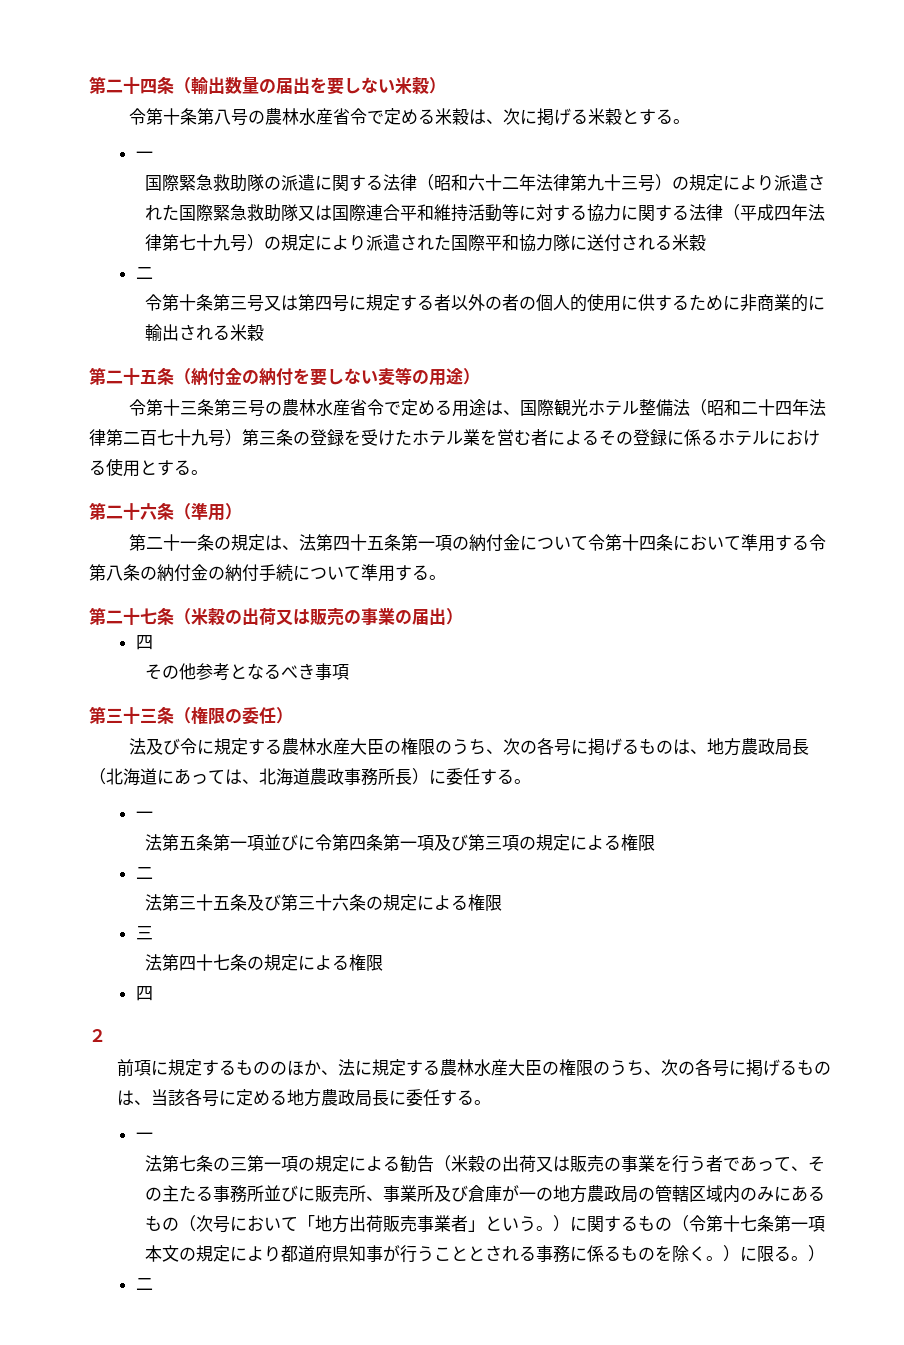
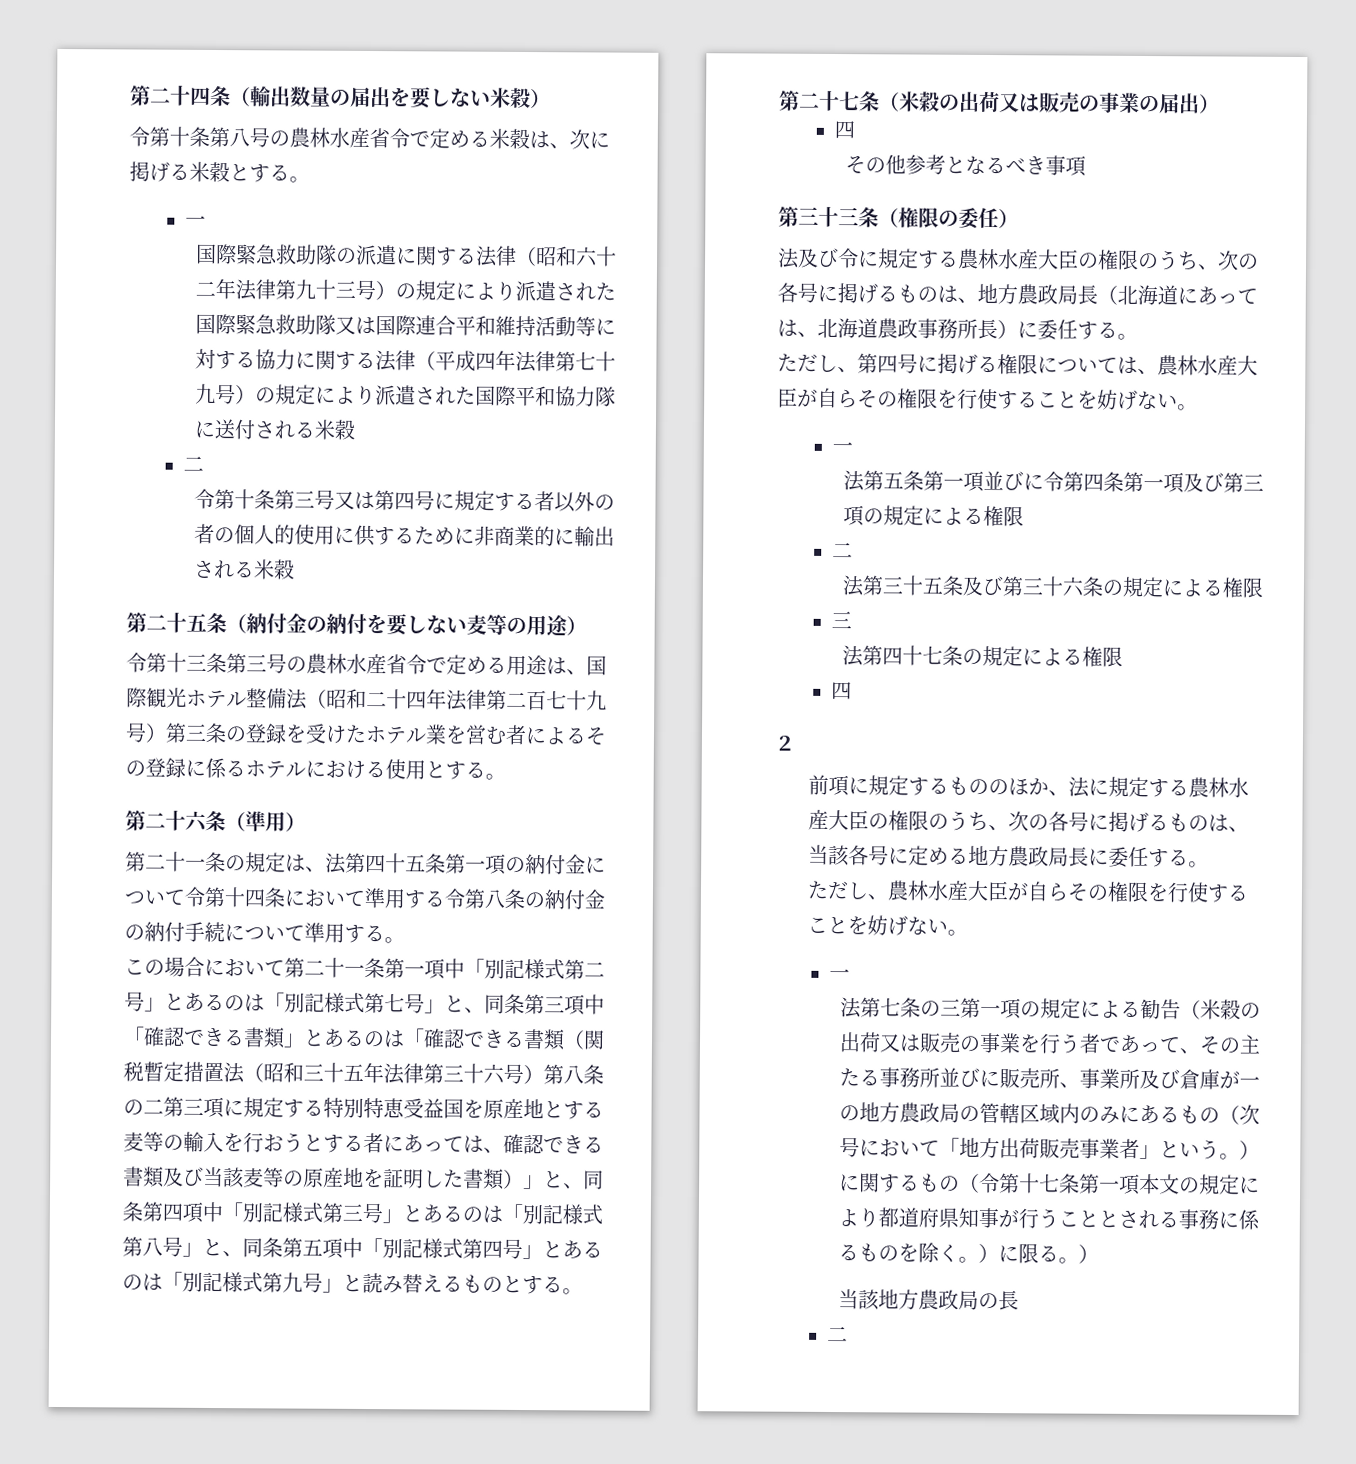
+ この場合において第二十一条第一項中「別記様式第二号」とあるのは「別記様式第七号」と、同条第三項中「確認できる書類」とあるのは「確認できる書類（関税暫定措置法（昭和三十五年法律第三十六号）第八条の二第三項に規定する特別特恵受益国を原産地とする麦等の輸入を行おうとする者にあっては、確認できる書類及び当該麦等の原産地を証明した書類）」と、同条第四項中「別記様式第三号」とあるのは「別記様式第八号」と、同条第五項中「別記様式第四号」とあるのは「別記様式第九号」と読み替えるものとする。
+ ただし、第四号に掲げる権限については、農林水産大臣が自らその権限を行使することを妨げない。
+ ただし、農林水産大臣が自らその権限を行使することを妨げない。
+ 当該地方農政局の長

